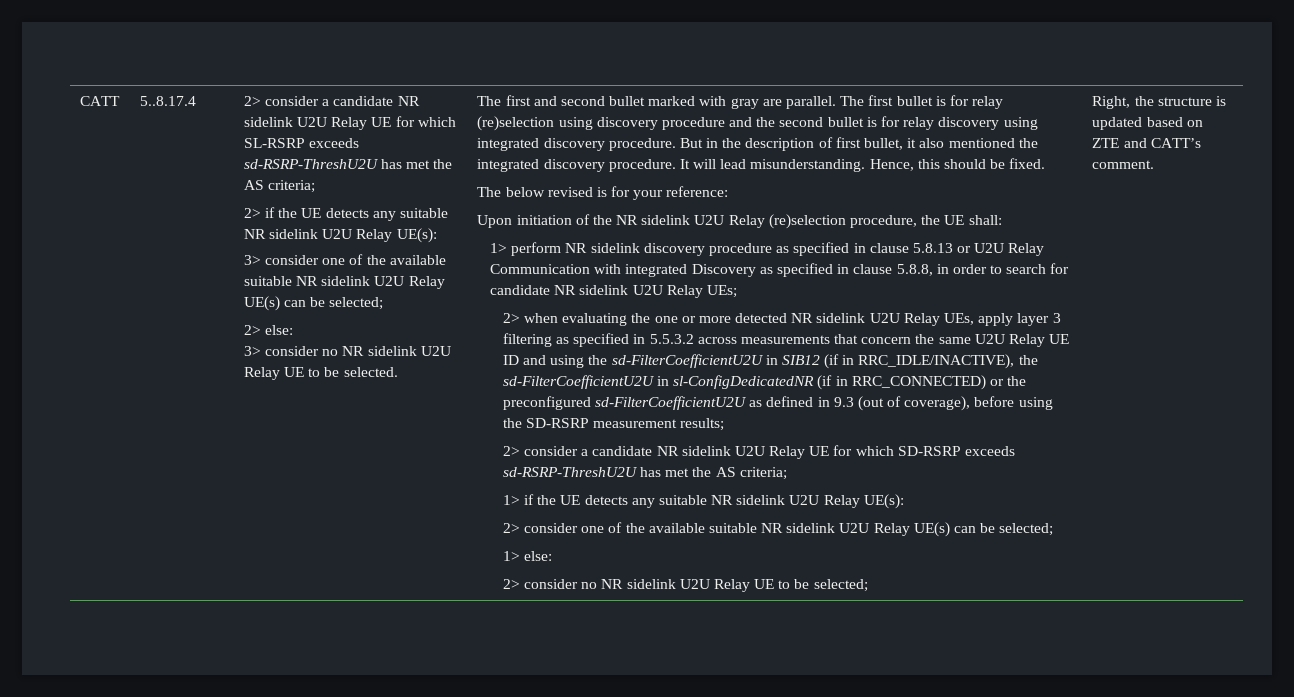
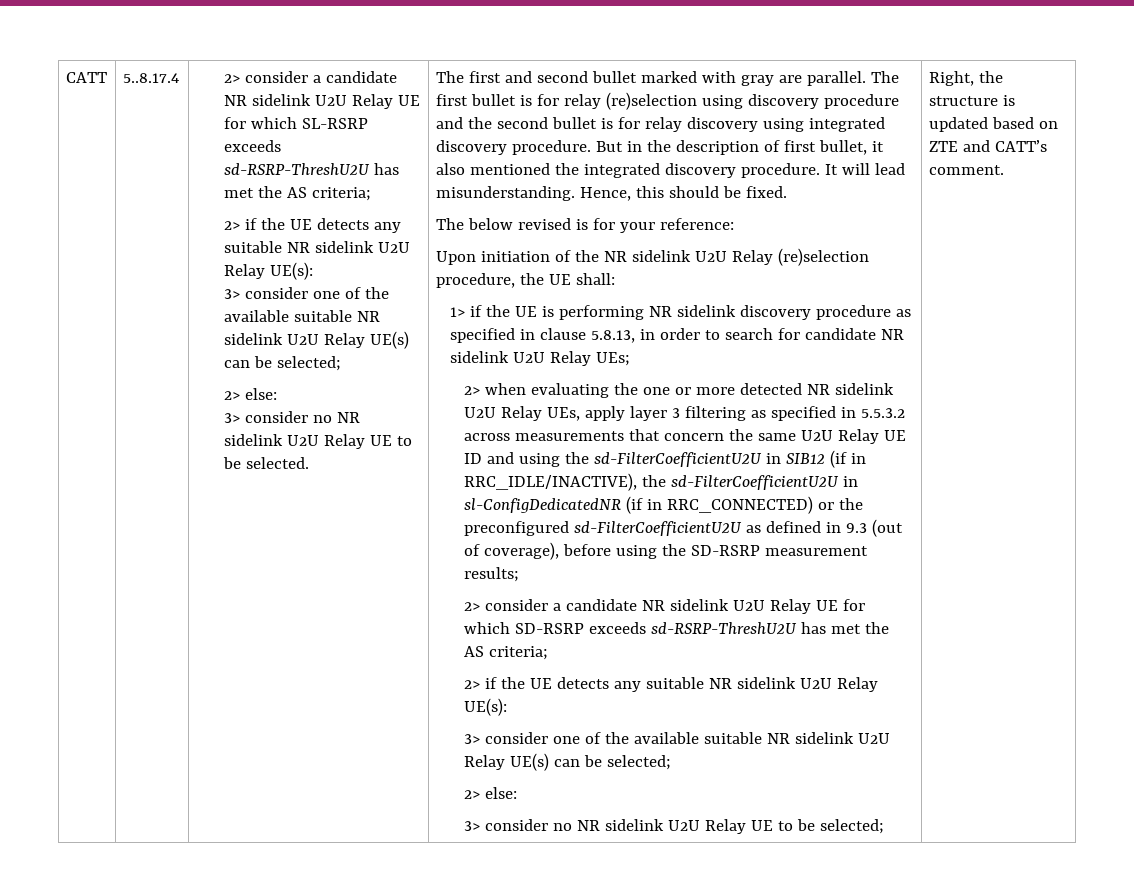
- 1> perform NR sidelink discovery procedure as specified in clause 5.8.13 or U2U Relay Communication with integrated Discovery as specified in clause 5.8.8, in order to search for candidate NR sidelink U2U Relay UEs;
+ 1> if the UE is performing NR sidelink discovery procedure as specified in clause 5.8.13, in order to search for candidate NR sidelink U2U Relay UEs;
  2> consider a candidate NR sidelink U2U Relay UE for which SD-RSRP exceeds sd-RSRP-ThreshU2U has met the AS criteria;
- 1> if the UE detects any suitable NR sidelink U2U Relay UE(s):
- 2> consider one of the available suitable NR sidelink U2U Relay UE(s) can be selected;
- 1> else:
- 2> consider no NR sidelink U2U Relay UE to be selected;
+ 2> if the UE detects any suitable NR sidelink U2U Relay UE(s):
+ 3> consider one of the available suitable NR sidelink U2U Relay UE(s) can be selected;
+ 2> else:
+ 3> consider no NR sidelink U2U Relay UE to be selected;

